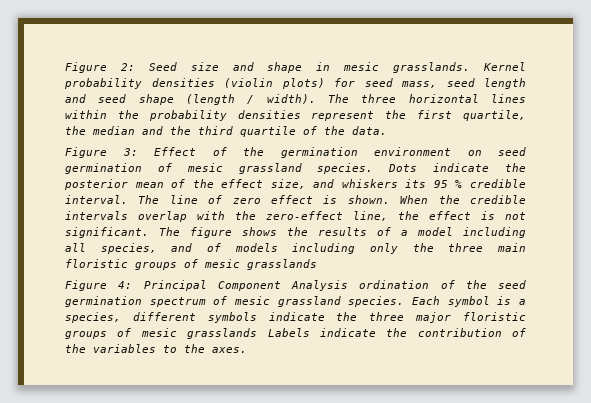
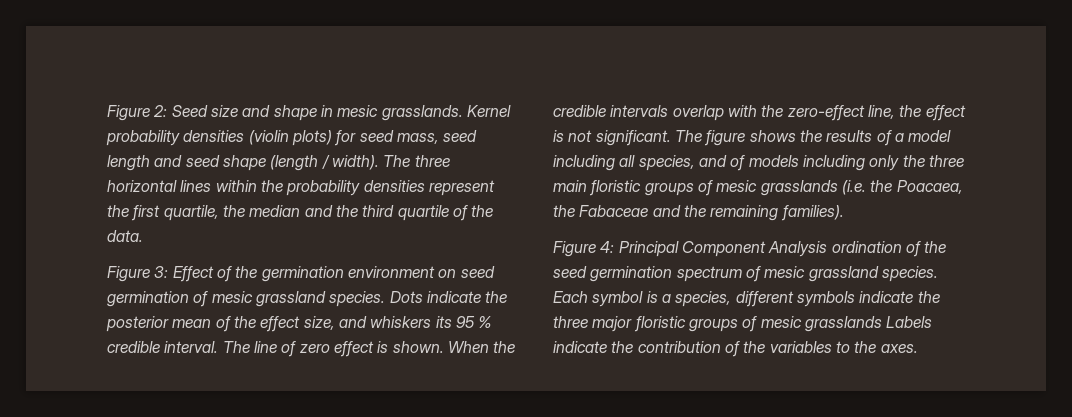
- The figure shows the results of a model including all species, and of models including only the three main floristic groups of mesic grasslands
+ The figure shows the results of a model including all species, and of models including only the three main floristic groups of mesic grasslands (i.e. the Poacaea, the Fabaceae and the remaining families).

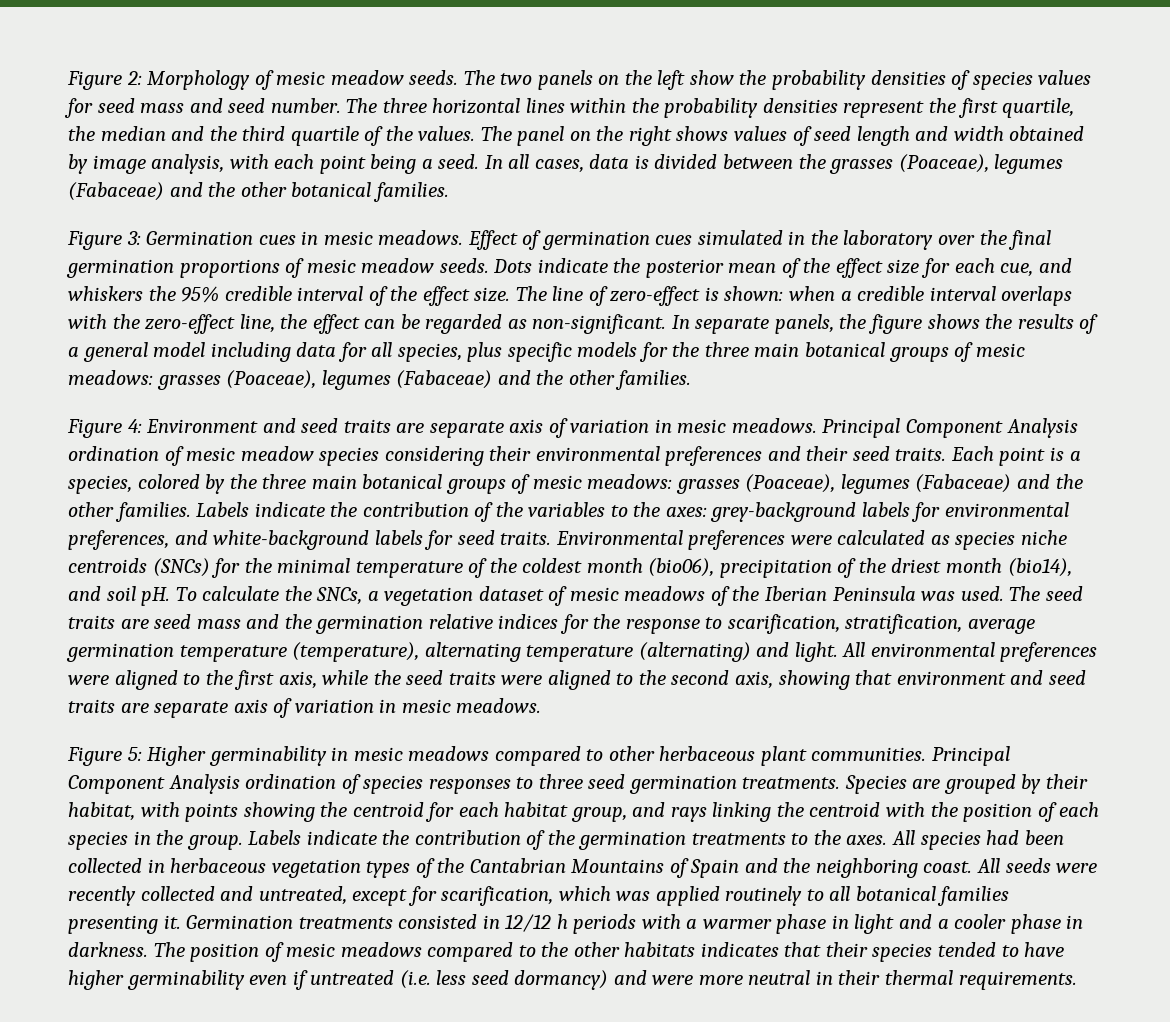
- Figure 2: Seed size and shape in mesic grasslands. Kernel probability densities (violin plots) for seed mass, seed length and seed shape (length / width).
+ Figure 2: Morphology of mesic meadow seeds. The two panels on the left show the probability densities of species values for seed mass and seed number.
- The three horizontal lines within the probability densities represent the first quartile, the median and the third quartile of the data.
- Figure 3: Effect of the germination environment on seed germination of mesic grassland species.
+ The three horizontal lines within the probability densities represent the first quartile, the median and the third quartile of the values. The panel on the right shows values of seed length and width obtained by image analysis, with each point being a seed. In all cases, data is divided between the grasses (Poaceae), legumes (Fabaceae) and the other botanical families.
+ Figure 3: Germination cues in mesic meadows. Effect of germination cues simulated in the laboratory over the final germination proportions of mesic meadow seeds.
- Dots indicate the posterior mean of the effect size, and whiskers its 95 % credible interval. The line of zero effect is shown. When the credible intervals overlap with the zero-effect line, the effect is not significant. The figure shows the results of a model including all species, and of models including only the three main floristic groups of mesic grasslands (i.e. the Poacaea, the Fabaceae and the remaining families).
- Figure 4: Principal Component Analysis ordination of the seed germination spectrum of mesic grassland species. Each symbol is a species, different symbols indicate the three major floristic groups of mesic grasslands Labels indicate the contribution of the variables to the axes.
+ Dots indicate the posterior mean of the effect size for each cue, and whiskers the 95% credible interval of the effect size. The line of zero-effect is shown: when a credible interval overlaps with the zero-effect line, the effect can be regarded as non-significant. In separate panels, the figure shows the results of a general model including data for all species, plus specific models for the three main botanical groups of mesic meadows: grasses (Poaceae), legumes (Fabaceae) and the other families.
+ Figure 4: Environment and seed traits are separate axis of variation in mesic meadows. Principal Component Analysis ordination of mesic meadow species considering their environmental preferences and their seed traits. Each point is a species, colored by the three main botanical groups of mesic meadows: grasses (Poaceae), legumes (Fabaceae) and the other families. Labels indicate the contribution of the variables to the axes: grey-background labels for environmental preferences, and white-background labels for seed traits. Environmental preferences were calculated as species niche centroids (SNCs) for the minimal temperature of the coldest month (bio06), precipitation of the driest month (bio14), and soil pH. To calculate the SNCs, a vegetation dataset of mesic meadows of the Iberian Peninsula was used. The seed traits are seed mass and the germination relative indices for the response to scarification, stratification, average germination temperature (temperature), alternating temperature (alternating) and light. All environmental preferences were aligned to the first axis, while the seed traits were aligned to the second axis, showing that environment and seed traits are separate axis of variation in mesic meadows.
+ Figure 5: Higher germinability in mesic meadows compared to other herbaceous plant communities. Principal Component Analysis ordination of species responses to three seed germination treatments. Species are grouped by their habitat, with points showing the centroid for each habitat group, and rays linking the centroid with the position of each species in the group. Labels indicate the contribution of the germination treatments to the axes. All species had been collected in herbaceous vegetation types of the Cantabrian Mountains of Spain and the neighboring coast. All seeds were recently collected and untreated, except for scarification, which was applied routinely to all botanical families presenting it. Germination treatments consisted in 12/12 h periods with a warmer phase in light and a cooler phase in darkness. The position of mesic meadows compared to the other habitats indicates that their species tended to have higher germinability even if untreated (i.e. less seed dormancy) and were more neutral in their thermal requirements.

